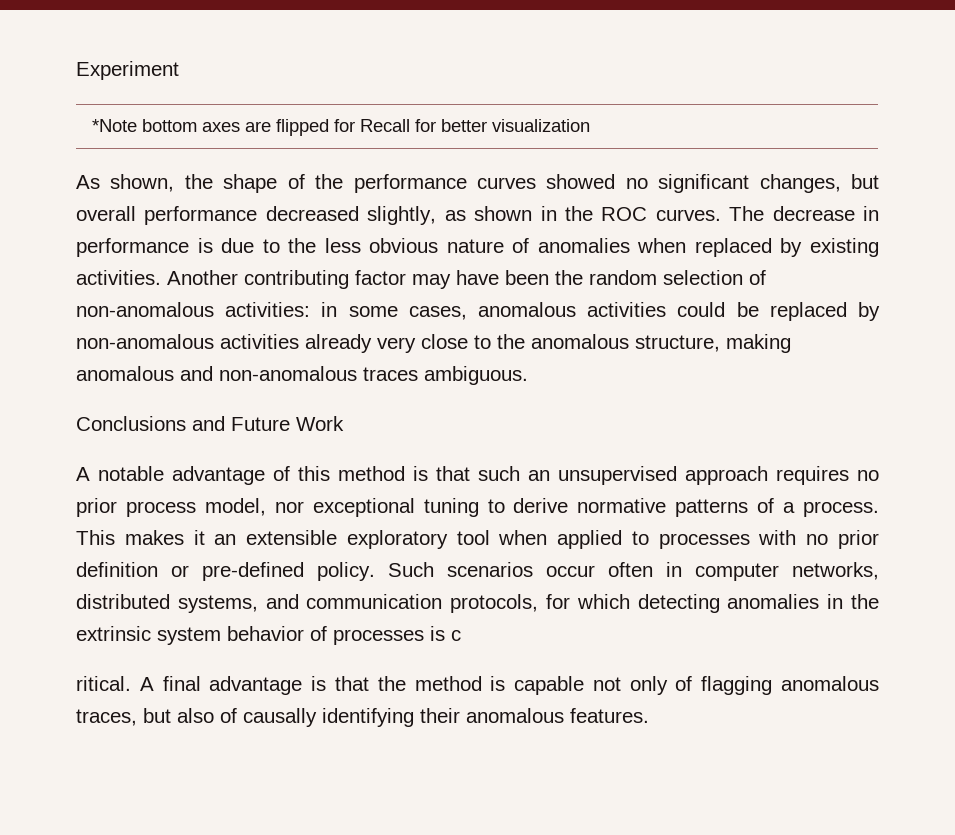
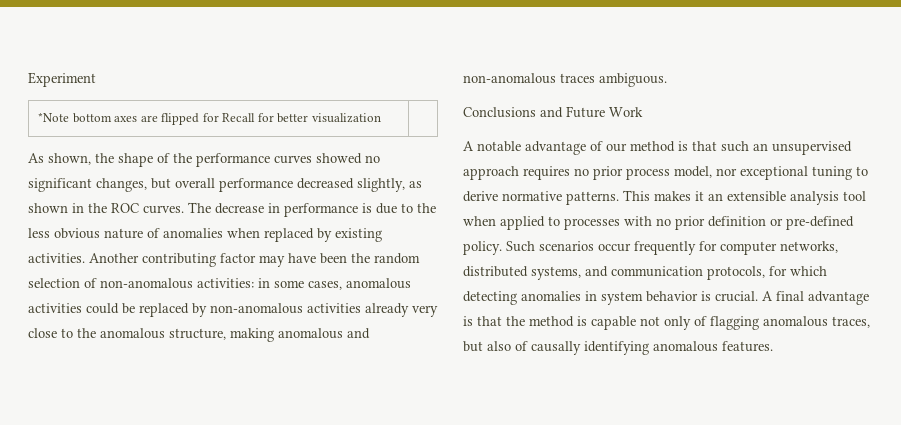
- A notable advantage of this method is that such an unsupervised approach requires no prior process model, nor exceptional tuning to derive normative patterns of a process.
+ A notable advantage of our method is that such an unsupervised approach requires no prior process model, nor exceptional tuning to derive normative patterns.
- This makes it an extensible exploratory tool when applied to processes with no prior definition or pre-defined policy.
+ This makes it an extensible analysis tool when applied to processes with no prior definition or pre-defined policy.
- Such scenarios occur often in computer networks, distributed systems, and communication protocols, for which detecting anomalies in the extrinsic system behavior of processes is c
- ritical.
+ Such scenarios occur frequently for computer networks, distributed systems, and communication protocols, for which detecting anomalies in system behavior is crucial.
- A final advantage is that the method is capable not only of flagging anomalous traces, but also of causally identifying their anomalous features.
+ A final advantage is that the method is capable not only of flagging anomalous traces, but also of causally identifying anomalous features.

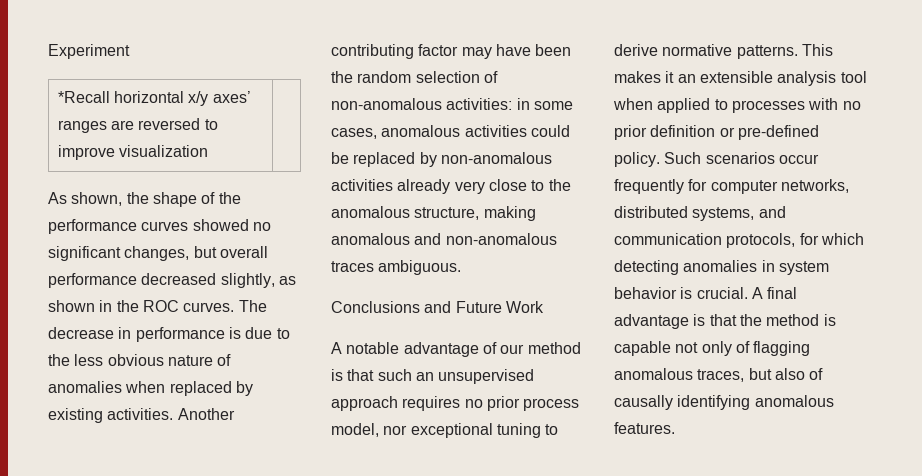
- *Note bottom axes are flipped for Recall for better visualization |
+ *Recall horizontal x/y axes’ ranges are reversed to improve visualization |

